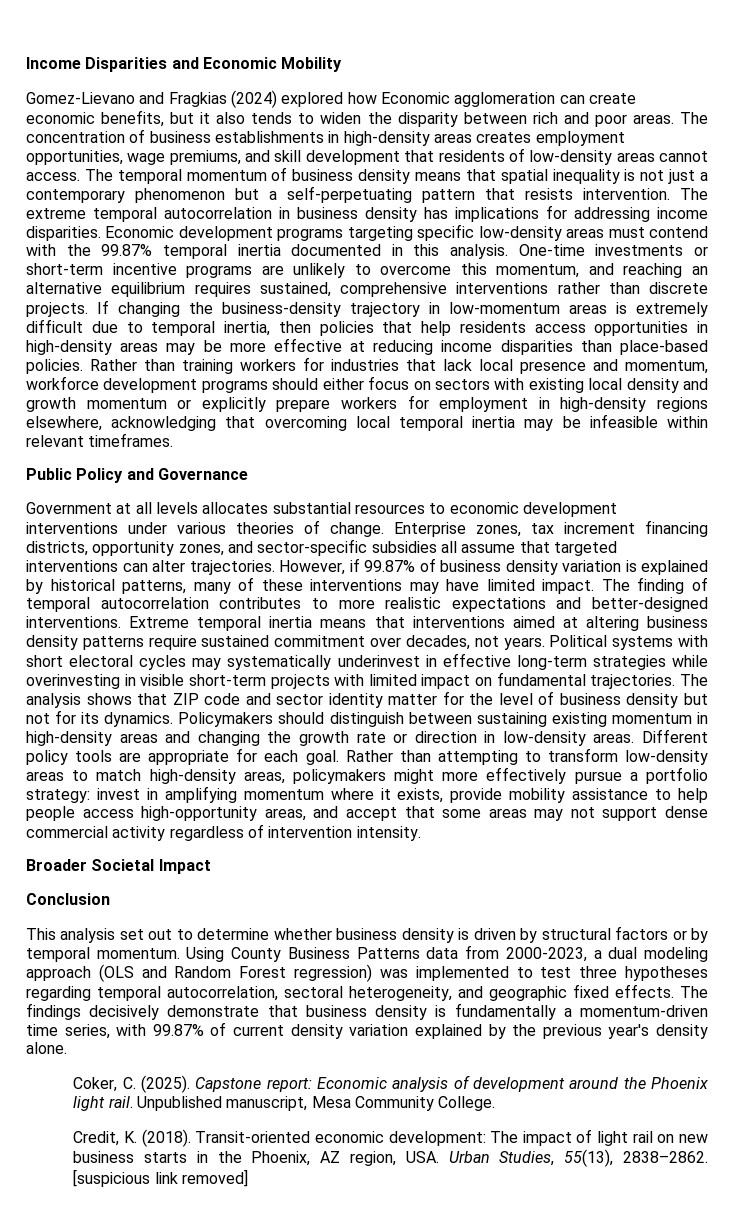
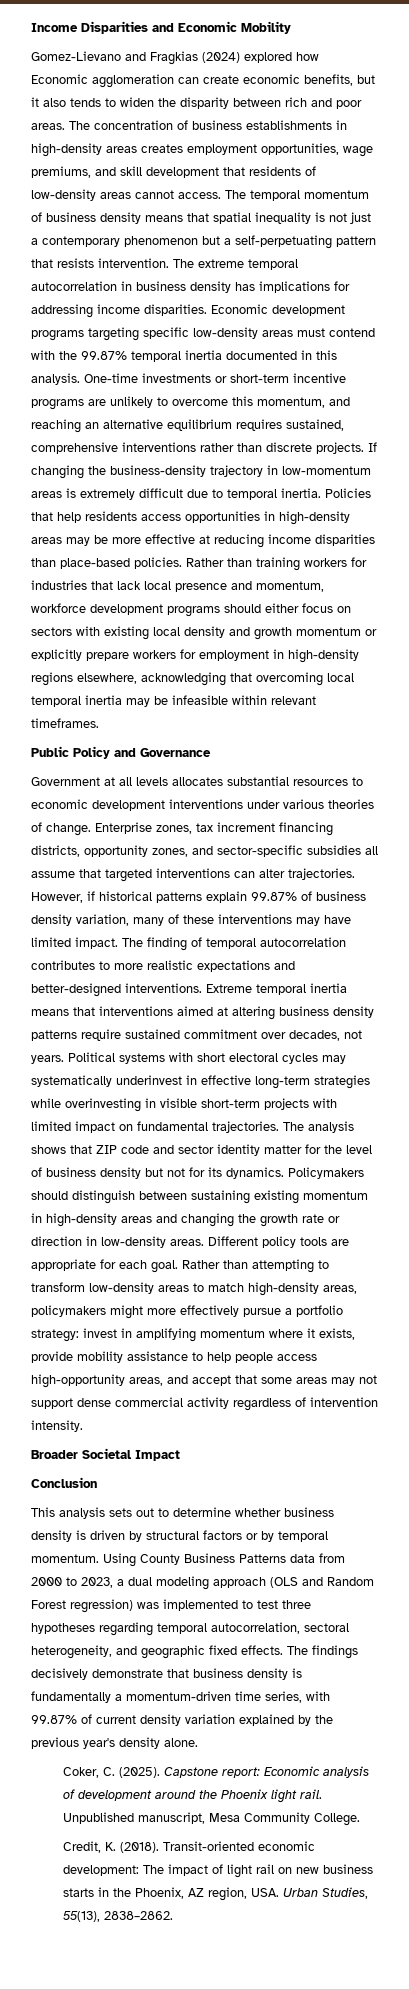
- If changing the business-density trajectory in low-momentum areas is extremely difficult due to temporal inertia, then policies that help residents access opportunities in high-density areas may be more effective at reducing income disparities than place-based policies.
+ If changing the business-density trajectory in low-momentum areas is extremely difficult due to temporal inertia. Policies that help residents access opportunities in high-density areas may be more effective at reducing income disparities than place-based policies.
- However, if 99.87% of business density variation is explained by historical patterns, many of these interventions may have limited impact.
+ However, if historical patterns explain 99.87% of business density variation, many of these interventions may have limited impact.
- This analysis set out to determine whether business density is driven by structural factors or by temporal momentum.
+ This analysis sets out to determine whether business density is driven by structural factors or by temporal momentum.
- Using County Business Patterns data from 2000-2023, a dual modeling approach (OLS and Random Forest regression) was implemented to test three hypotheses regarding temporal autocorrelation, sectoral heterogeneity, and geographic fixed effects.
+ Using County Business Patterns data from 2000 to 2023, a dual modeling approach (OLS and Random Forest regression) was implemented to test three hypotheses regarding temporal autocorrelation, sectoral heterogeneity, and geographic fixed effects.
- [suspicious link removed]

